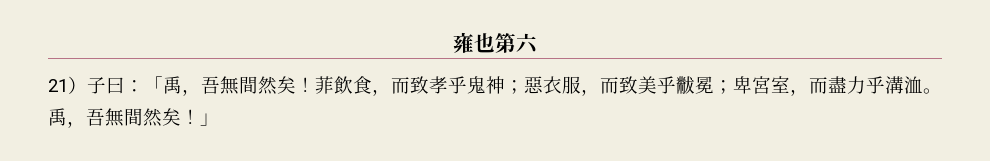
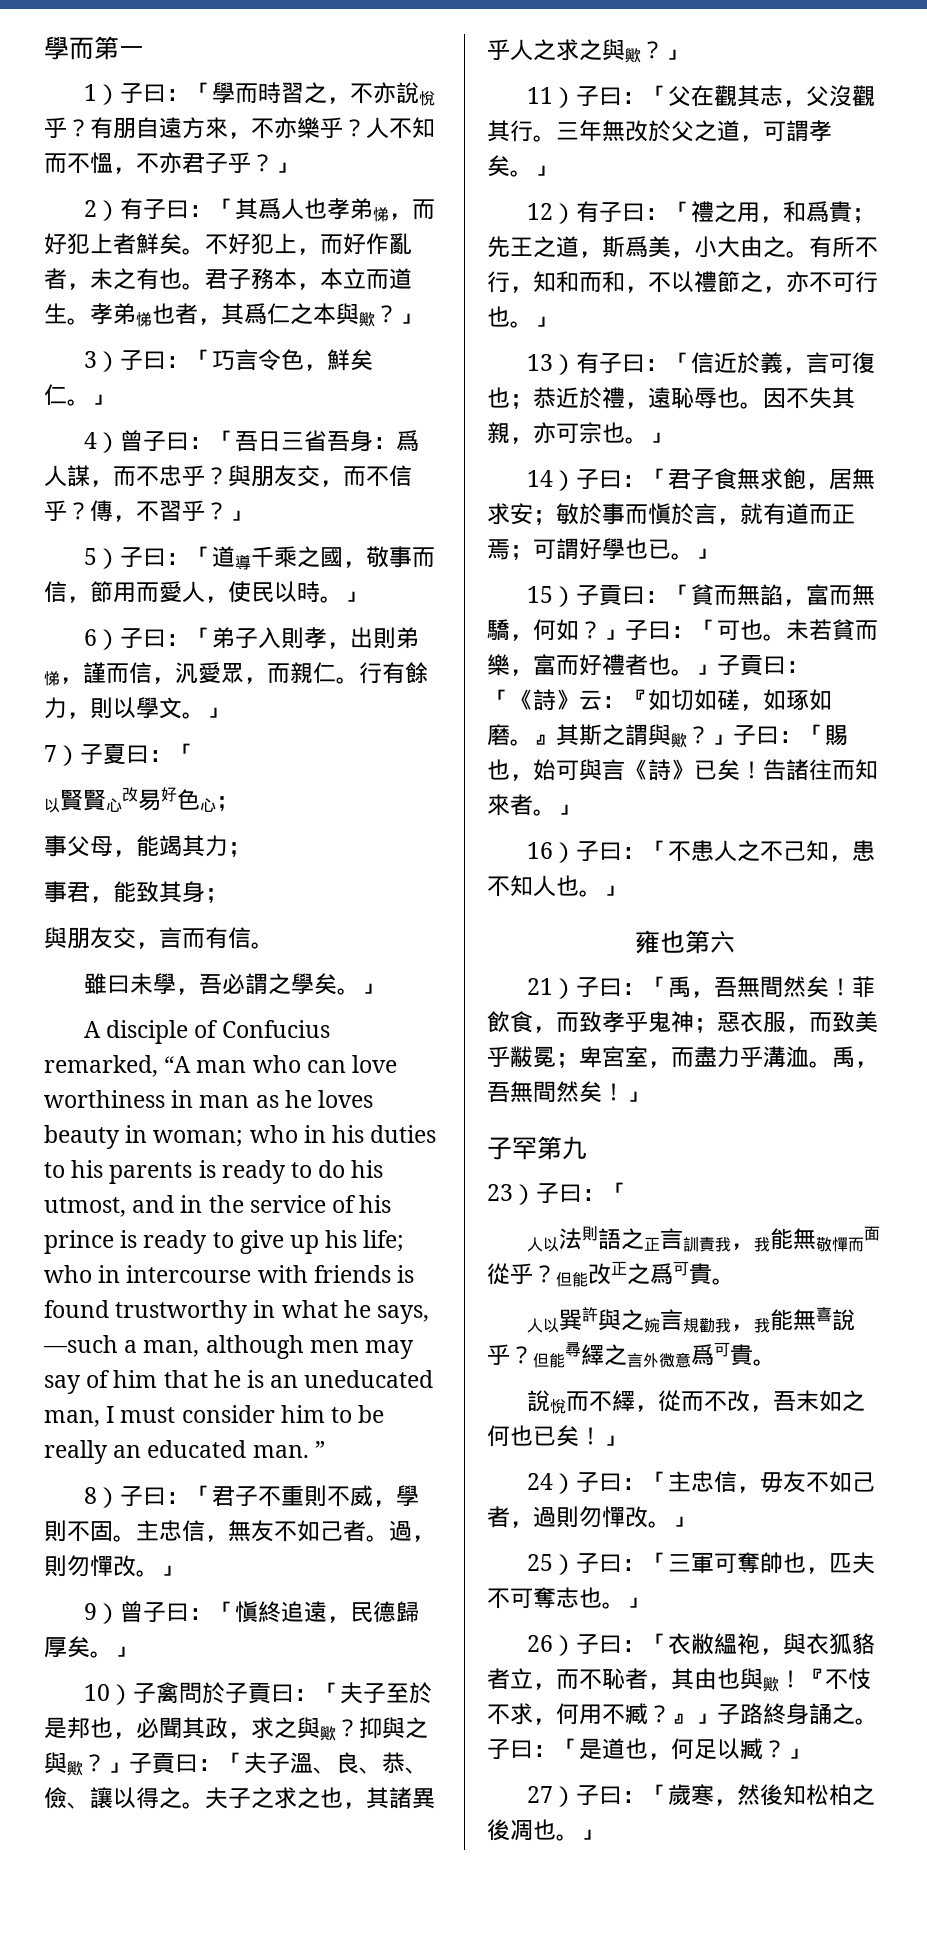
+ 學而第一
+ 1）子曰：「學而時習之，不亦說悅乎？有朋自遠方來，不亦樂乎？人不知而不慍，不亦君子乎？」
+ 2）有子曰：「其爲人也孝弟悌，而好犯上者鮮矣。不好犯上，而好作亂者，未之有也。君子務本，本立而道生。孝弟悌也者，其爲仁之本與歟？」
+ 3）子曰：「巧言令色，鮮矣仁。」
+ 4）曾子曰：「吾日三省吾身：爲人謀，而不忠乎？與朋友交，而不信乎？傳，不習乎？」
+ 5）子曰：「道導千乘之國，敬事而信，節用而愛人，使民以時。」
+ 6）子曰：「弟子入則孝，出則弟悌，謹而信，汎愛眾，而親仁。行有餘力，則以學文。」
+ 7）子夏曰：「
+ 以賢賢心改易好色心；
+ 事父母，能竭其力；
+ 事君，能致其身；
+ 與朋友交，言而有信。
+ 雖曰未學，吾必謂之學矣。」
+ A disciple of Confucius remarked, “A man who can love worthiness in man as he loves beauty in woman; who in his duties to his parents is ready to do his utmost, and in the service of his prince is ready to give up his life; who in intercourse with friends is found trustworthy in what he says, —such a man, although men may say of him that he is an uneducated man, I must consider him to be really an educated man. ”
+ 8）子曰：「君子不重則不威，學則不固。主忠信，無友不如己者。過，則勿憚改。」
+ 9）曾子曰：「愼終追遠，民德歸厚矣。」
+ 10）子禽問於子貢曰：「夫子至於是邦也，必聞其政，求之與歟？抑與之與歟？」子貢曰：「夫子溫、良、恭、儉、讓以得之。夫子之求之也，其諸異乎人之求之與歟？」
+ 11）子曰：「父在觀其志，父沒觀其行。三年無改於父之道，可謂孝矣。」
+ 12）有子曰：「禮之用，和爲貴；先王之道，斯爲美，小大由之。有所不行，知和而和，不以禮節之，亦不可行也。」
+ 13）有子曰：「信近於義，言可復也；恭近於禮，遠恥辱也。因不失其親，亦可宗也。」
+ 14）子曰：「君子食無求飽，居無求安；敏於事而愼於言，就有道而正焉；可謂好學也已。」
+ 15）子貢曰：「貧而無諂，富而無驕，何如？」子曰：「可也。未若貧而樂，富而好禮者也。」子貢曰：「《詩》云：『如切如磋，如琢如磨。』其斯之謂與歟？」子曰：「賜也，始可與言《詩》已矣！告諸往而知來者。」
+ 16）子曰：「不患人之不己知，患不知人也。」
+ 子罕第九
+ 23）子曰：「
+ 人以法則語之正言訓責我，我能無敬憚而面從乎？但能改正之爲可貴。
+ 人以巽許與之婉言規勸我，我能無喜說乎？但能尋繹之言外微意爲可貴。
+ 說悅而不繹，從而不改，吾末如之何也已矣！」
+ 24）子曰：「主忠信，毋友不如己者，過則勿憚改。」
+ 25）子曰：「三軍可奪帥也，匹夫不可奪志也。」
+ 26）子曰：「衣敝縕袍，與衣狐貉者立，而不恥者，其由也與歟！『不忮不求，何用不臧？』」子路終身誦之。子曰：「是道也，何足以臧？」
+ 27）子曰：「歲寒，然後知松柏之後凋也。」

